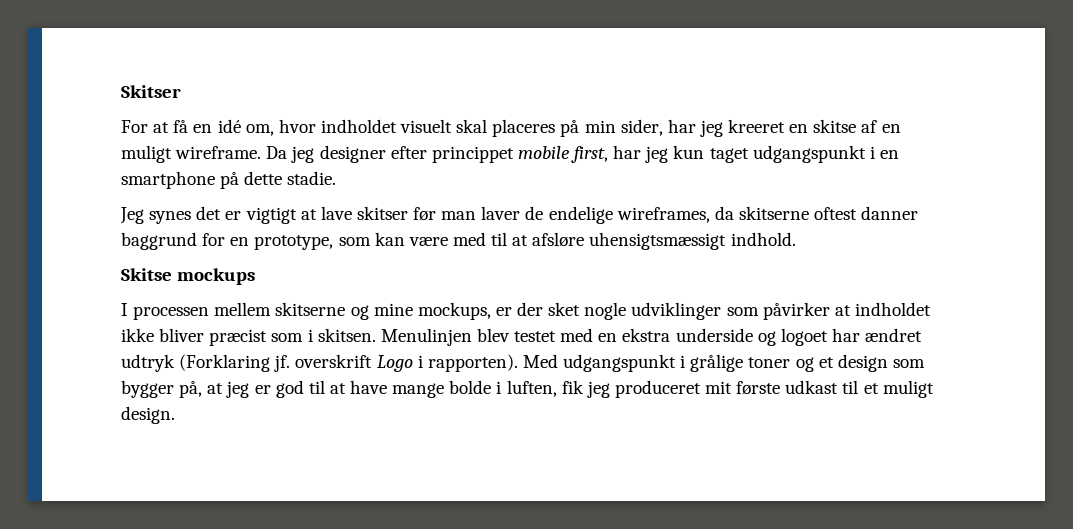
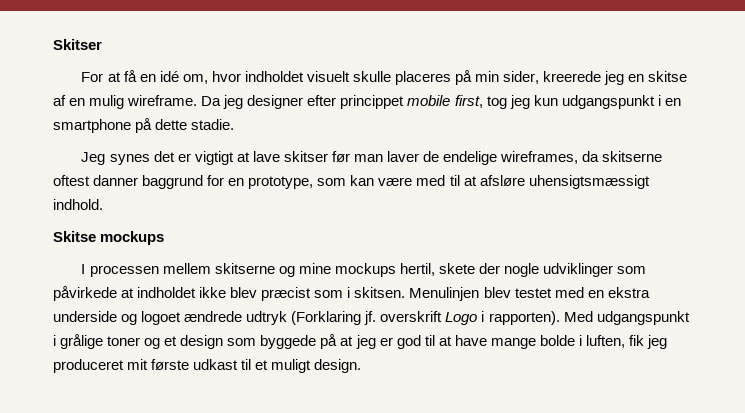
- For at få en idé om, hvor indholdet visuelt skal placeres på min sider, har jeg kreeret en skitse af en muligt wireframe.
+ For at få en idé om, hvor indholdet visuelt skulle placeres på min sider, kreerede jeg en skitse af en mulig wireframe.
- Da jeg designer efter princippet mobile first, har jeg kun taget udgangspunkt i en smartphone på dette stadie.
+ Da jeg designer efter princippet mobile first, tog jeg kun udgangspunkt i en smartphone på dette stadie.
- I processen mellem skitserne og mine mockups, er der sket nogle udviklinger som påvirker at indholdet ikke bliver præcist som i skitsen.
+ I processen mellem skitserne og mine mockups hertil, skete der nogle udviklinger som påvirkede at indholdet ikke blev præcist som i skitsen.
- Menulinjen blev testet med en ekstra underside og logoet har ændret udtryk (Forklaring jf. overskrift Logo i rapporten).
+ Menulinjen blev testet med en ekstra underside og logoet ændrede udtryk (Forklaring jf. overskrift Logo i rapporten).
- Med udgangspunkt i grålige toner og et design som bygger på, at jeg er god til at have mange bolde i luften, fik jeg produceret mit første udkast til et muligt design.
+ Med udgangspunkt i grålige toner og et design som byggede på at jeg er god til at have mange bolde i luften, fik jeg produceret mit første udkast til et muligt design.

